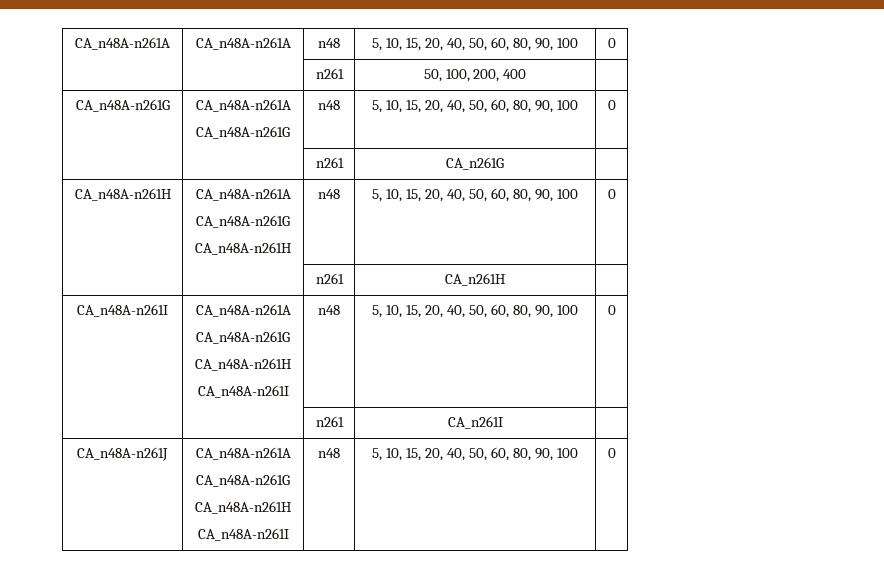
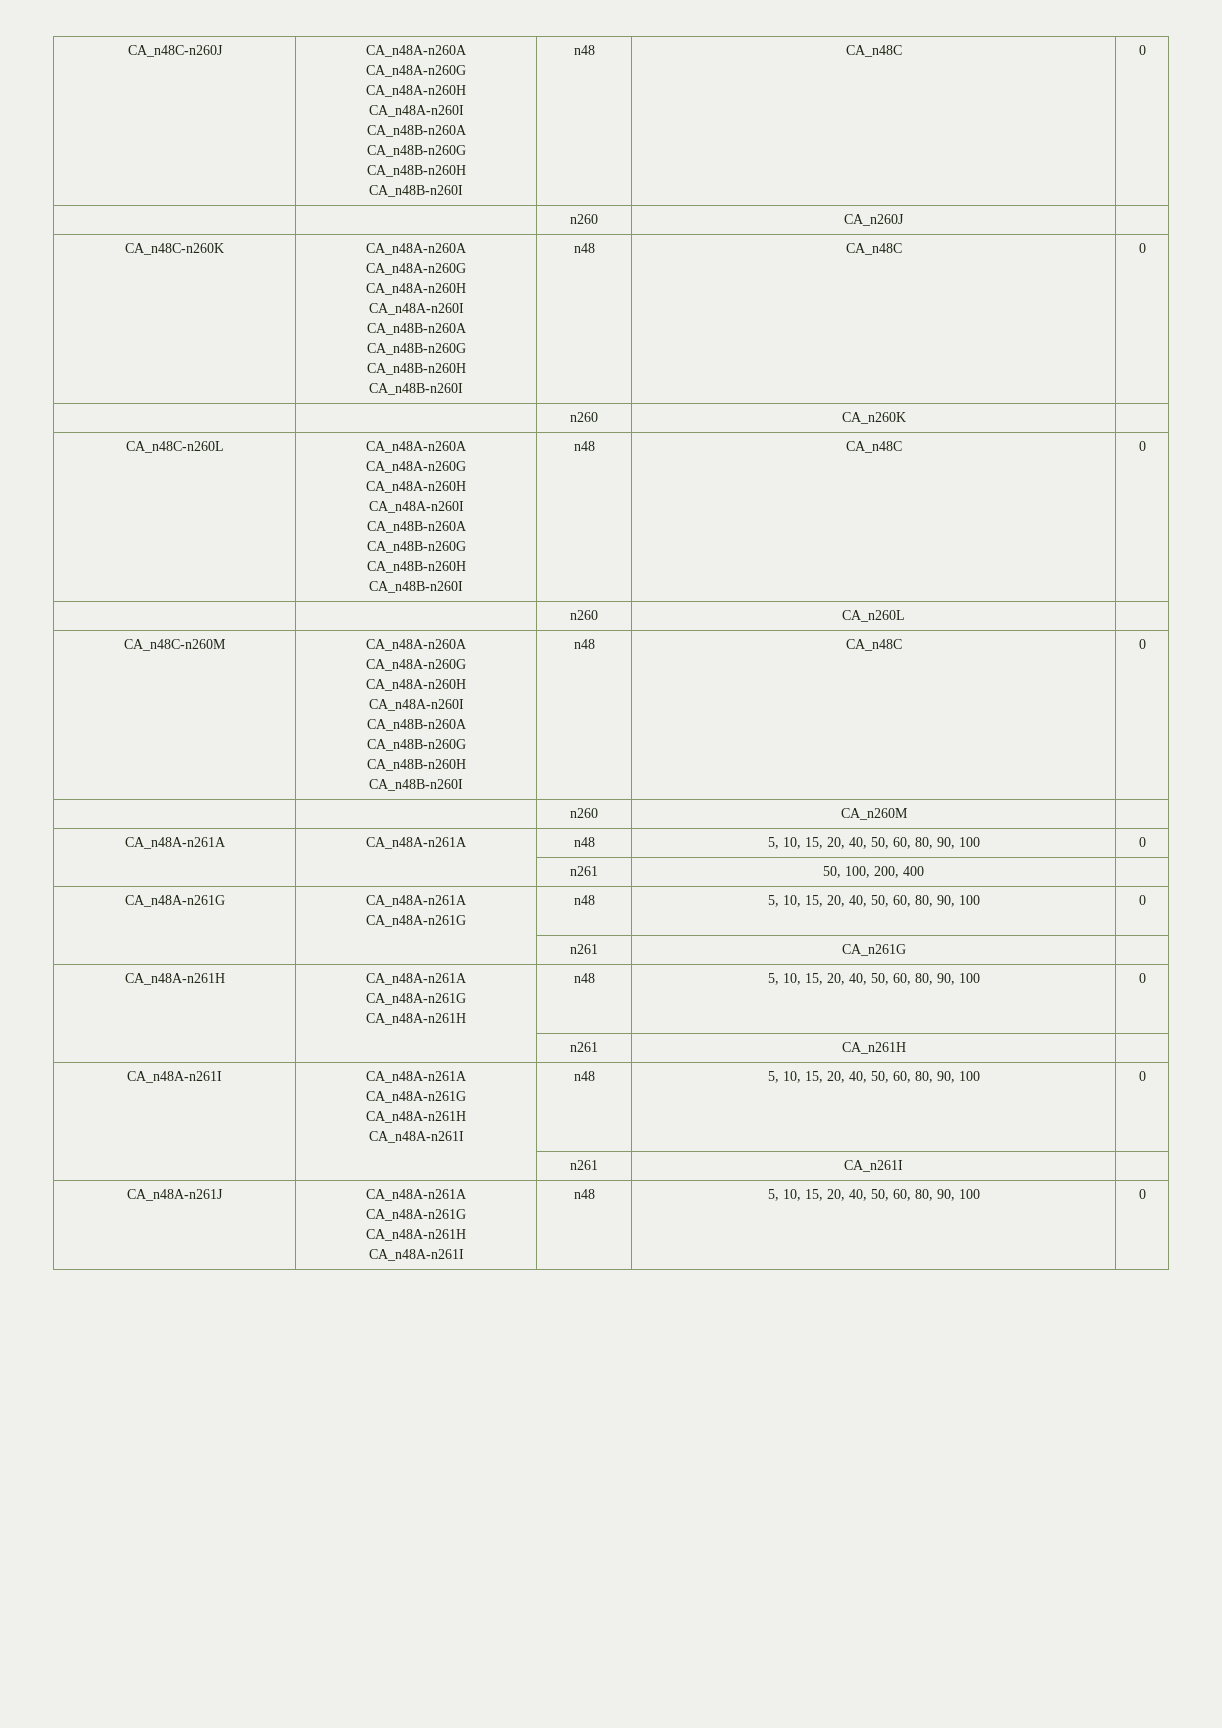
+ CA_n48C-n260J | CA_n48A-n260A
+ CA_n48A-n260G
+ CA_n48A-n260H
+ CA_n48A-n260I
+ CA_n48B-n260A
+ CA_n48B-n260G
+ CA_n48B-n260H
+ CA_n48B-n260I | n48 | CA_n48C | 0
+ | | n260 | CA_n260J |
+ CA_n48C-n260K | CA_n48A-n260A
+ CA_n48A-n260G
+ CA_n48A-n260H
+ CA_n48A-n260I
+ CA_n48B-n260A
+ CA_n48B-n260G
+ CA_n48B-n260H
+ CA_n48B-n260I | n48 | CA_n48C | 0
+ | | n260 | CA_n260K |
+ CA_n48C-n260L | CA_n48A-n260A
+ CA_n48A-n260G
+ CA_n48A-n260H
+ CA_n48A-n260I
+ CA_n48B-n260A
+ CA_n48B-n260G
+ CA_n48B-n260H
+ CA_n48B-n260I | n48 | CA_n48C | 0
+ | | n260 | CA_n260L |
+ CA_n48C-n260M | CA_n48A-n260A
+ CA_n48A-n260G
+ CA_n48A-n260H
+ CA_n48A-n260I
+ CA_n48B-n260A
+ CA_n48B-n260G
+ CA_n48B-n260H
+ CA_n48B-n260I | n48 | CA_n48C | 0
+ | | n260 | CA_n260M |

